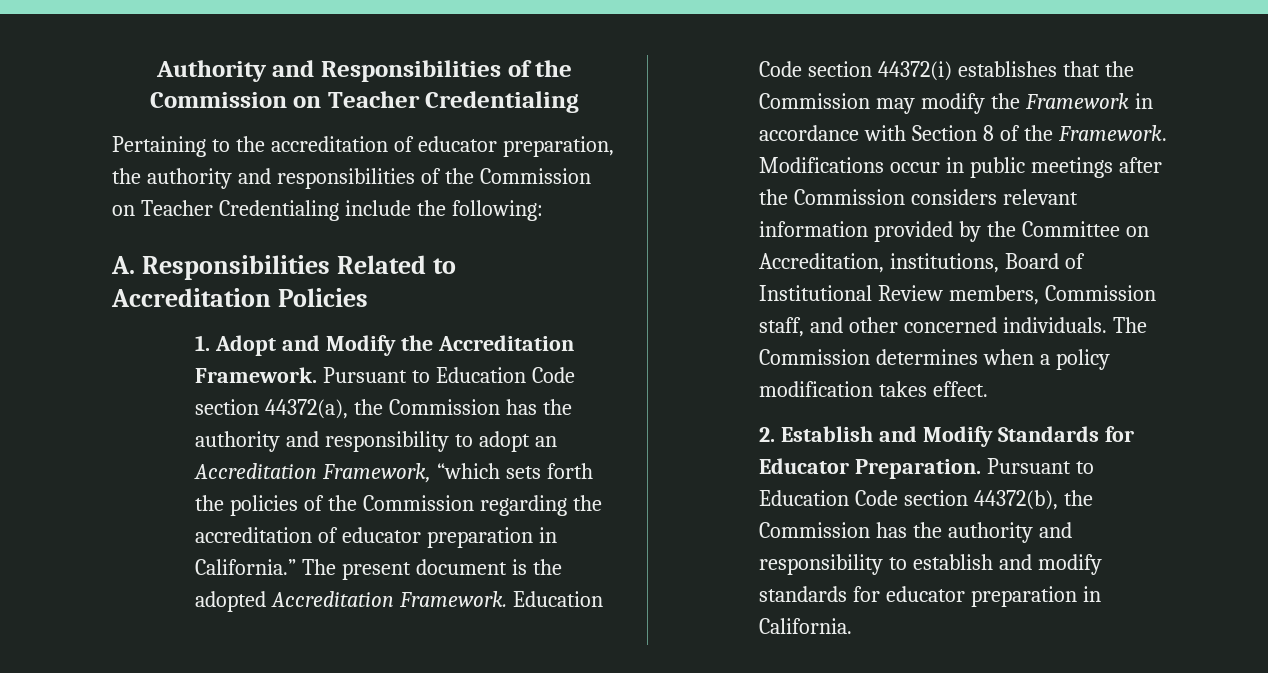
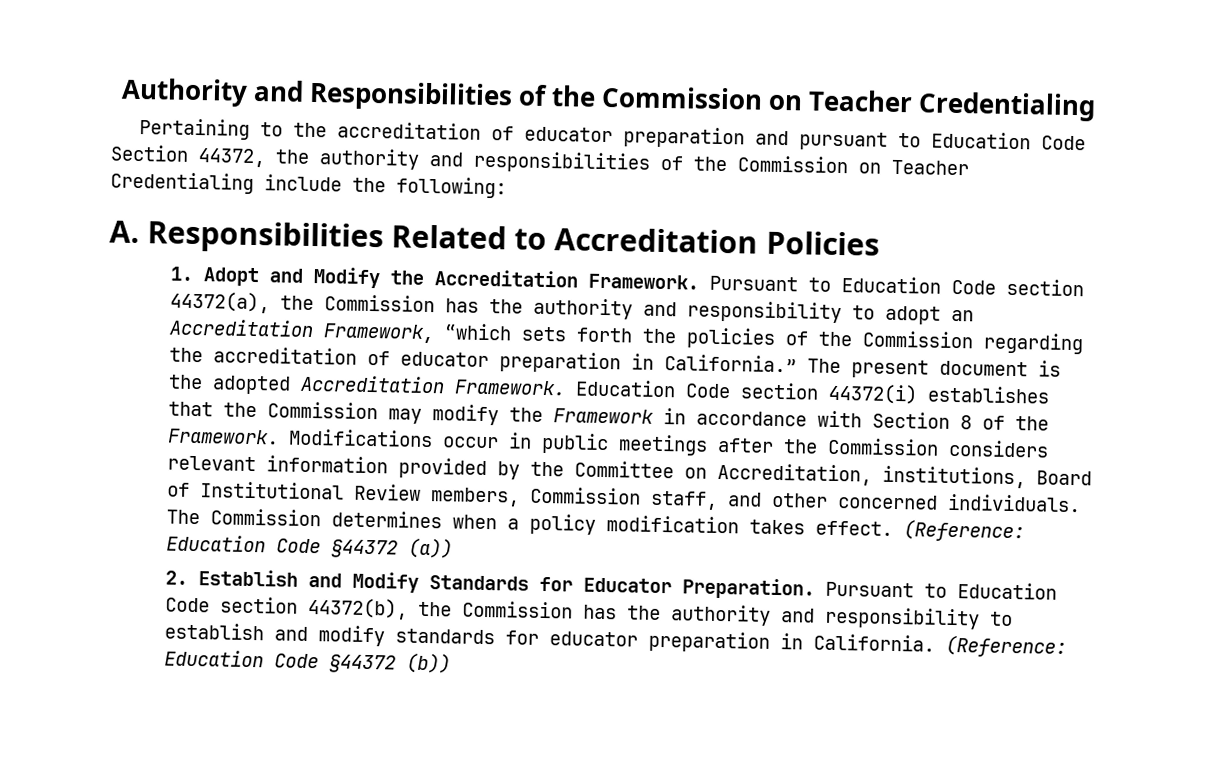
- Pertaining to the accreditation of educator preparation, the authority and responsibilities of the Commission on Teacher Credentialing include the following:
+ Pertaining to the accreditation of educator preparation and pursuant to Education Code Section 44372, the authority and responsibilities of the Commission on Teacher Credentialing include the following:
+ (Reference: Education Code §44372 (a))
+ (Reference: Education Code §44372 (b))

